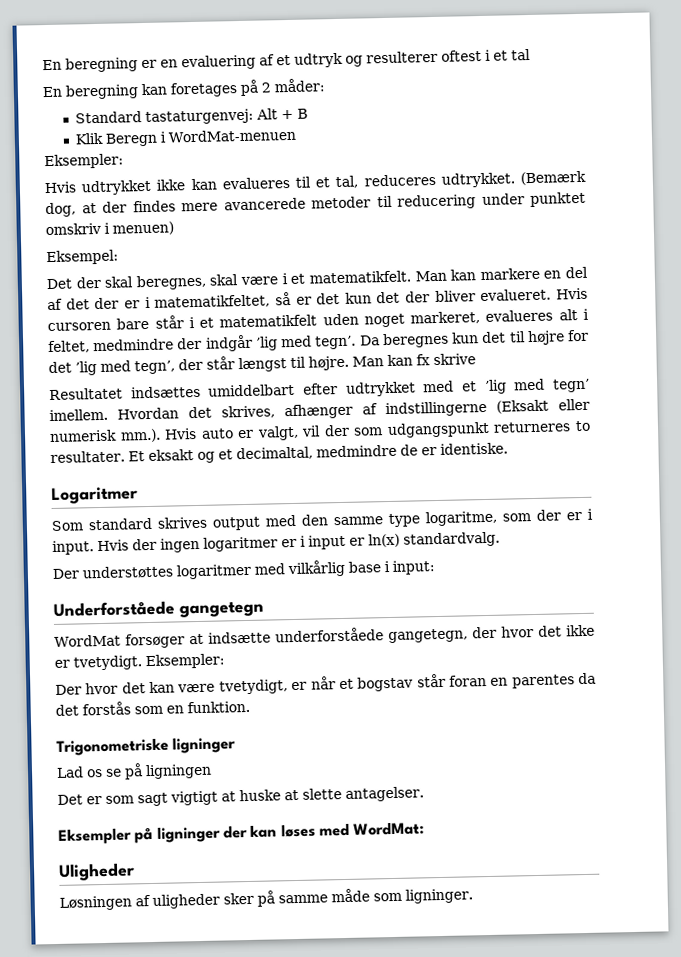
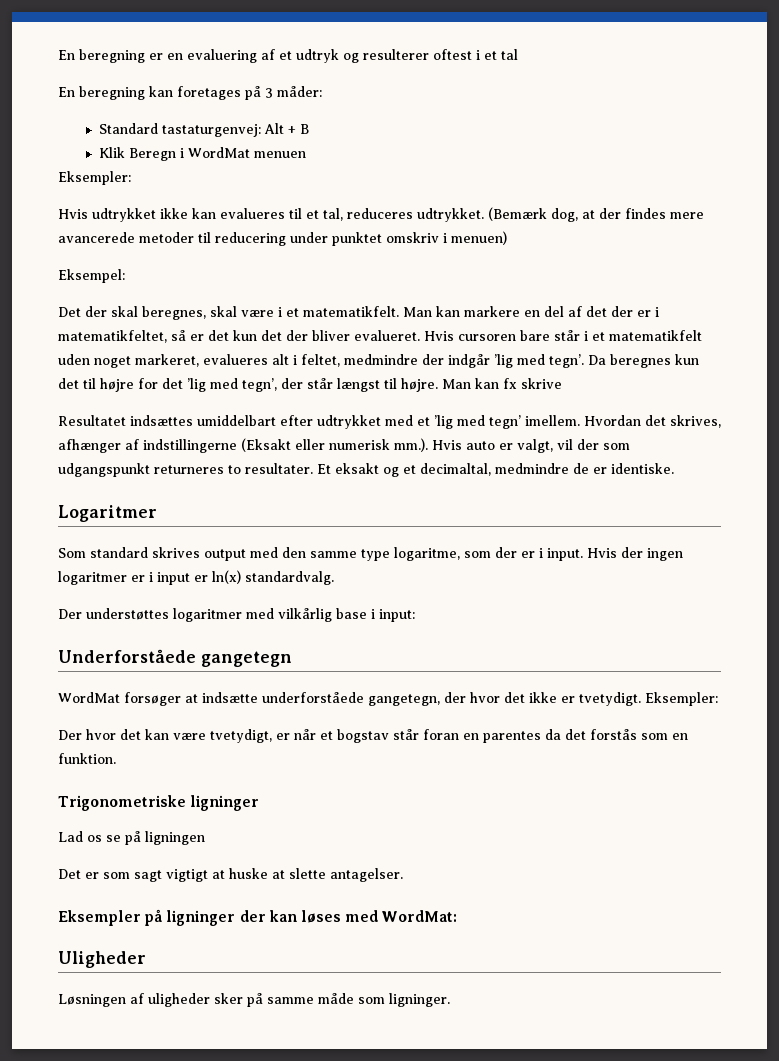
- En beregning kan foretages på 2 måder:
+ En beregning kan foretages på 3 måder:
- Klik Beregn i WordMat-menuen
+ Klik Beregn i WordMat menuen

